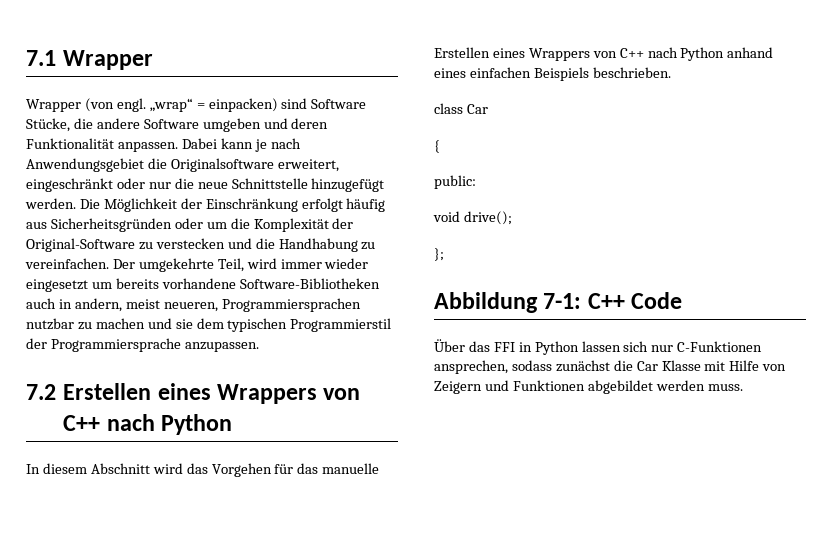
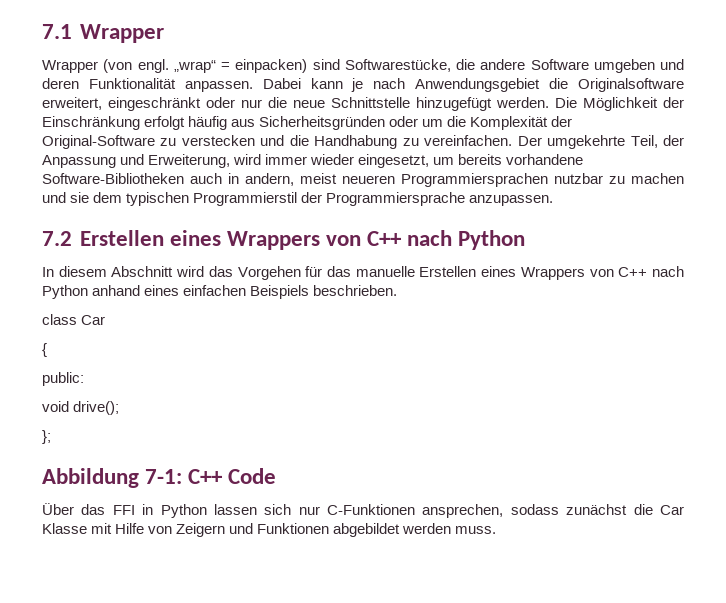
- „wrap“ = einpacken) sind Software Stücke, die andere Software umgeben und deren Funktionalität anpassen.
+ „wrap“ = einpacken) sind Softwarestücke, die andere Software umgeben und deren Funktionalität anpassen.
- Der umgekehrte Teil, wird immer wieder eingesetzt um bereits vorhandene Software-Bibliotheken auch in andern, meist neueren, Programmiersprachen nutzbar zu machen und sie dem typischen Programmierstil der Programmiersprache anzupassen.
+ Der umgekehrte Teil, der Anpassung und Erweiterung, wird immer wieder eingesetzt, um bereits vorhandene Software-Bibliotheken auch in andern, meist neueren Programmiersprachen nutzbar zu machen und sie dem typischen Programmierstil der Programmiersprache anzupassen.

